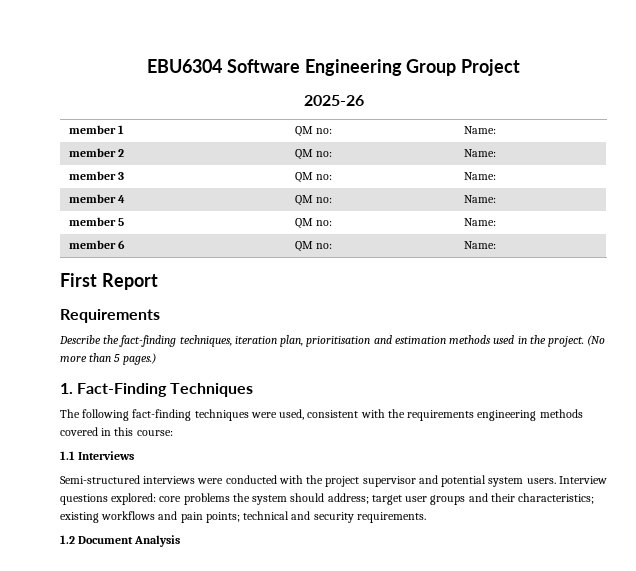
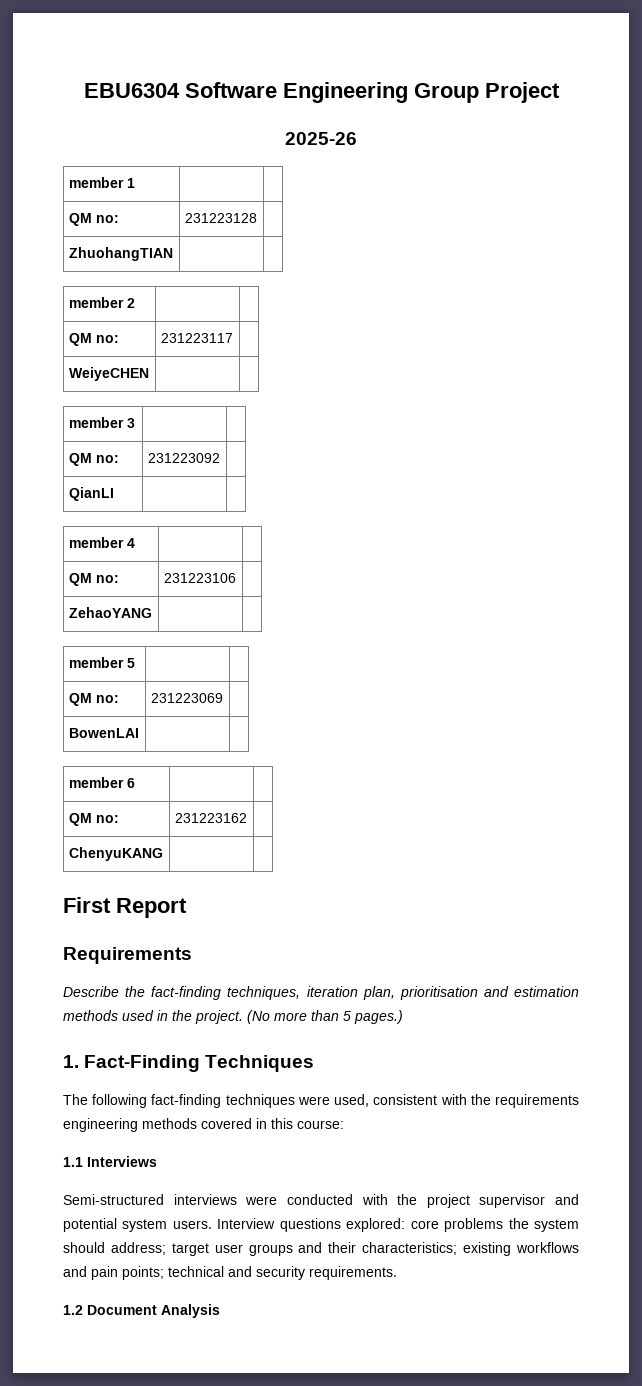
- member 1 | QM no: | Name:
+ member 1 | |
+ QM no: | 231223128 |
+ ZhuohangTIAN | |
- member 2 | QM no: | Name:
+ member 2 | |
+ QM no: | 231223117 |
+ WeiyeCHEN | |
- member 3 | QM no: | Name:
+ member 3 | |
+ QM no: | 231223092 |
+ QianLI | |
- member 4 | QM no: | Name:
+ member 4 | |
+ QM no: | 231223106 |
+ ZehaoYANG | |
- member 5 | QM no: | Name:
+ member 5 | |
+ QM no: | 231223069 |
+ BowenLAI | |
- member 6 | QM no: | Name:
+ member 6 | |
+ QM no: | 231223162 |
+ ChenyuKANG | |

